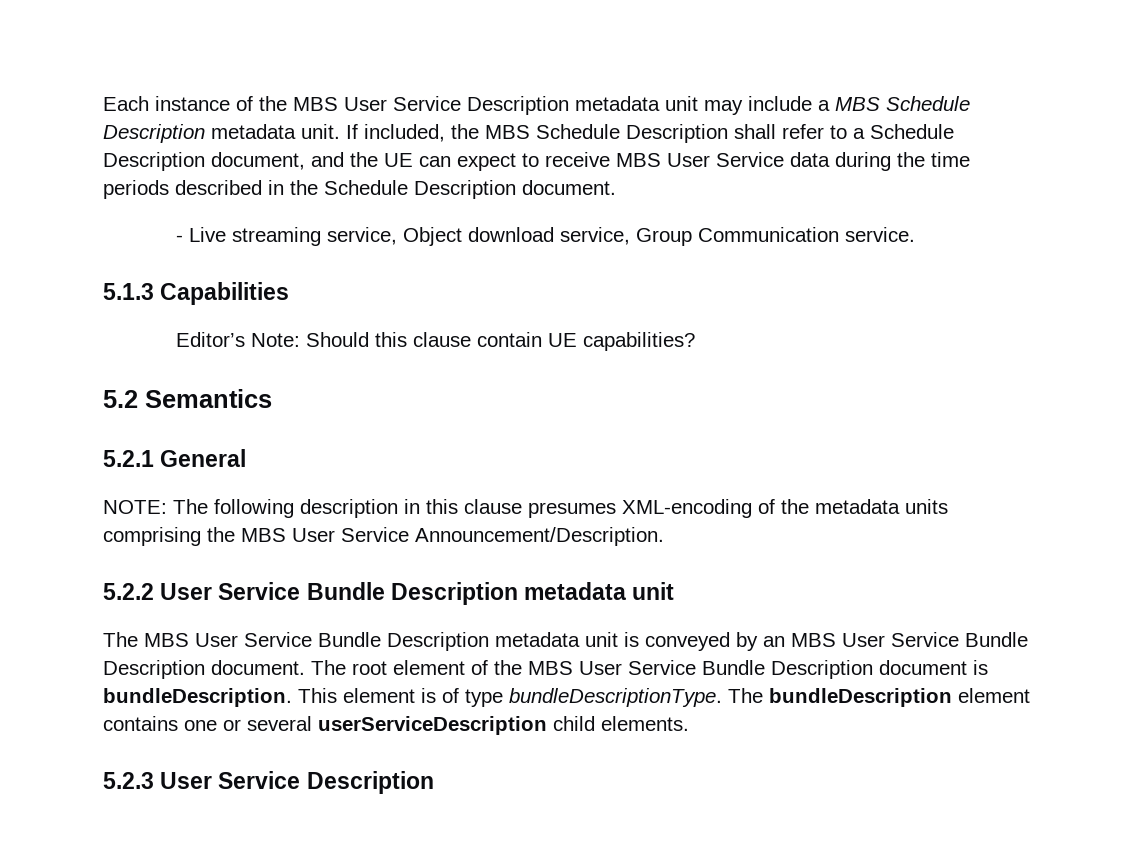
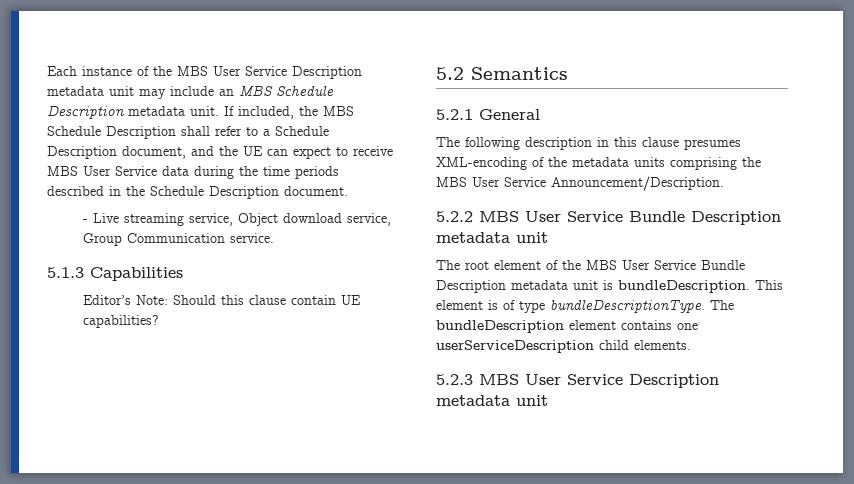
- Each instance of the MBS User Service Description metadata unit may include a MBS Schedule Description metadata unit.
+ Each instance of the MBS User Service Description metadata unit may include an MBS Schedule Description metadata unit.
- NOTE: The following description in this clause presumes XML-encoding of the metadata units comprising the MBS User Service Announcement/Description.
+ The following description in this clause presumes XML-encoding of the metadata units comprising the MBS User Service Announcement/Description.
- 5.2.2 User Service Bundle Description metadata unit
+ 5.2.2 MBS User Service Bundle Description metadata unit
- The MBS User Service Bundle Description metadata unit is conveyed by an MBS User Service Bundle Description document. The root element of the MBS User Service Bundle Description document is bundleDescription.
+ The root element of the MBS User Service Bundle Description metadata unit is bundleDescription.
- The bundleDescription element contains one or several userServiceDescription child elements.
+ The bundleDescription element contains one userServiceDescription child elements.
- 5.2.3 User Service Description
+ 5.2.3 MBS User Service Description metadata unit

